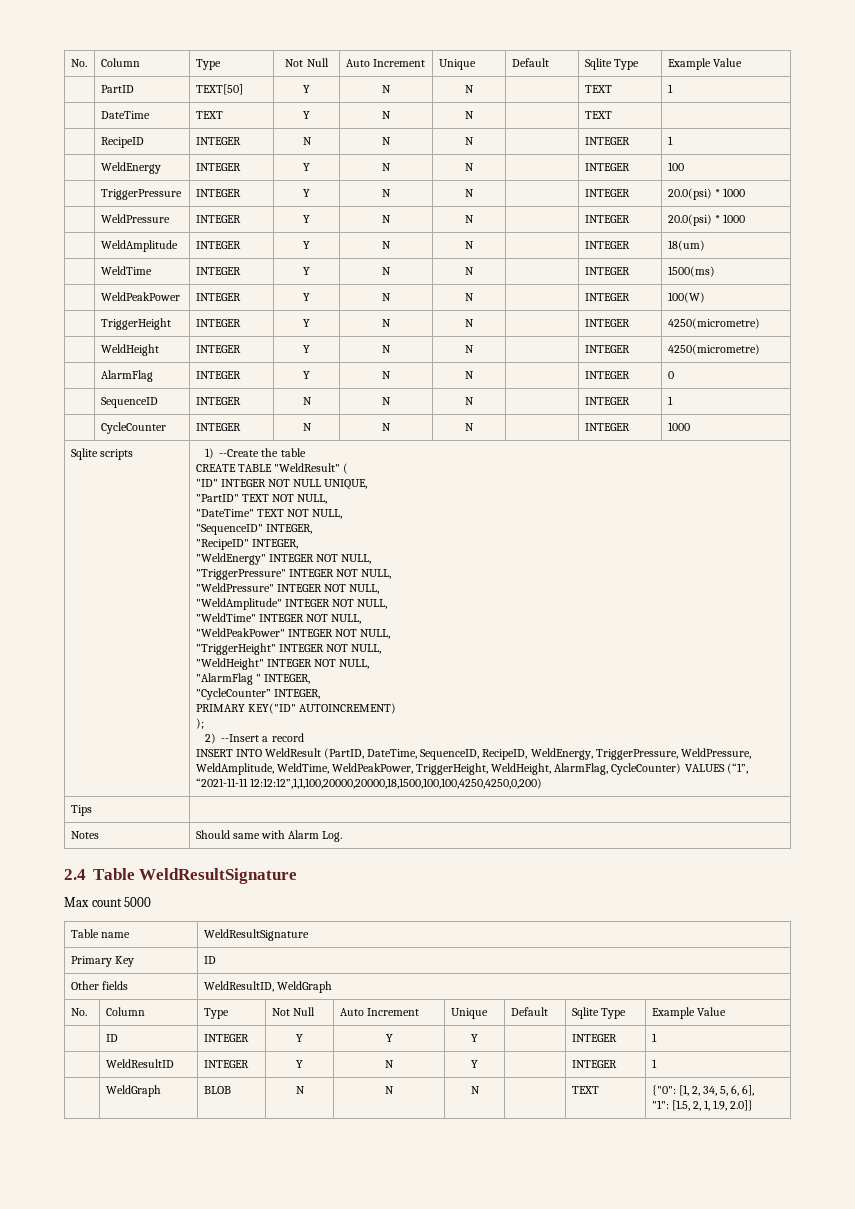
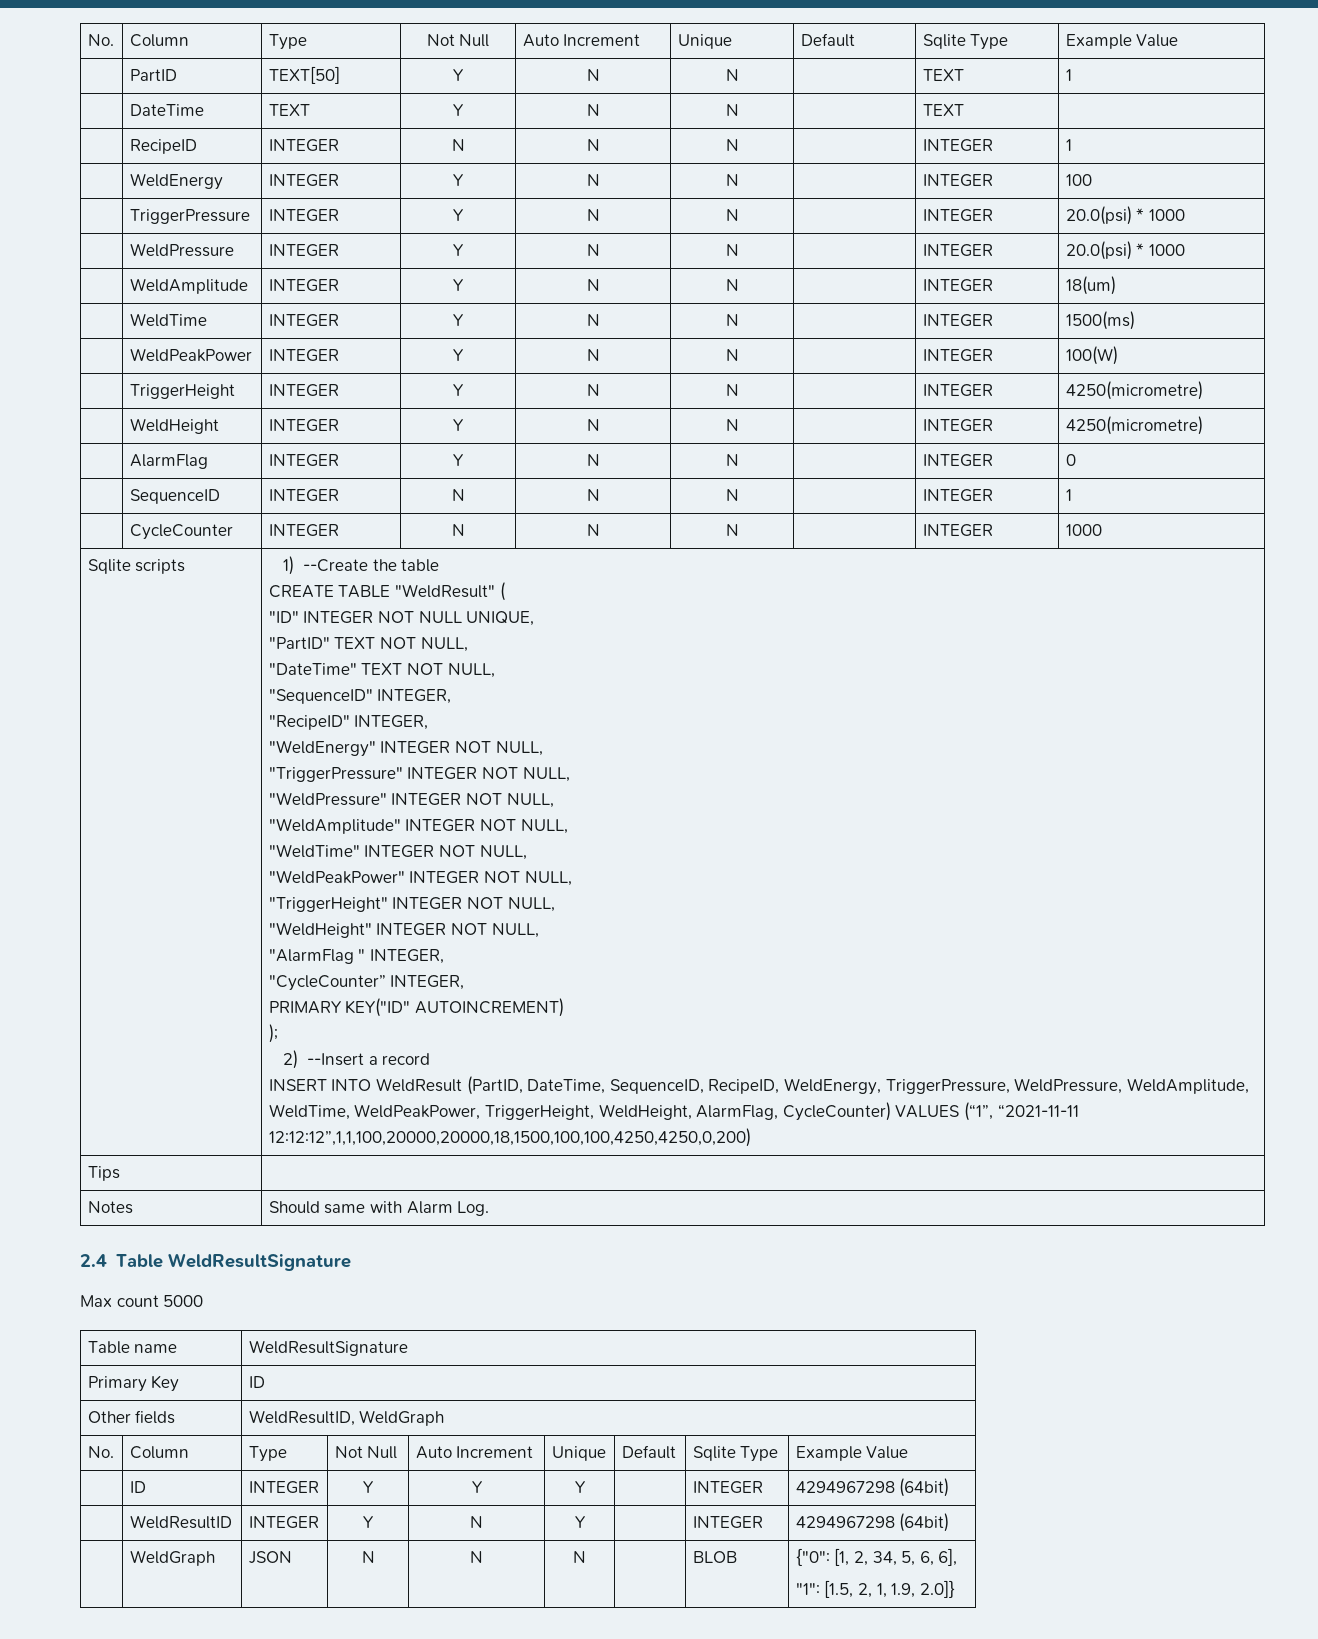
- | ID | INTEGER | Y | Y | Y | | INTEGER | 1
+ | ID | INTEGER | Y | Y | Y | | INTEGER | 4294967298 (64bit)
- | WeldResultID | INTEGER | Y | N | Y | | INTEGER | 1
+ | WeldResultID | INTEGER | Y | N | Y | | INTEGER | 4294967298 (64bit)
- | WeldGraph | BLOB | N | N | N | | TEXT | {"0": [1, 2, 34, 5, 6, 6],
+ | WeldGraph | JSON | N | N | N | | BLOB | {"0": [1, 2, 34, 5, 6, 6],

